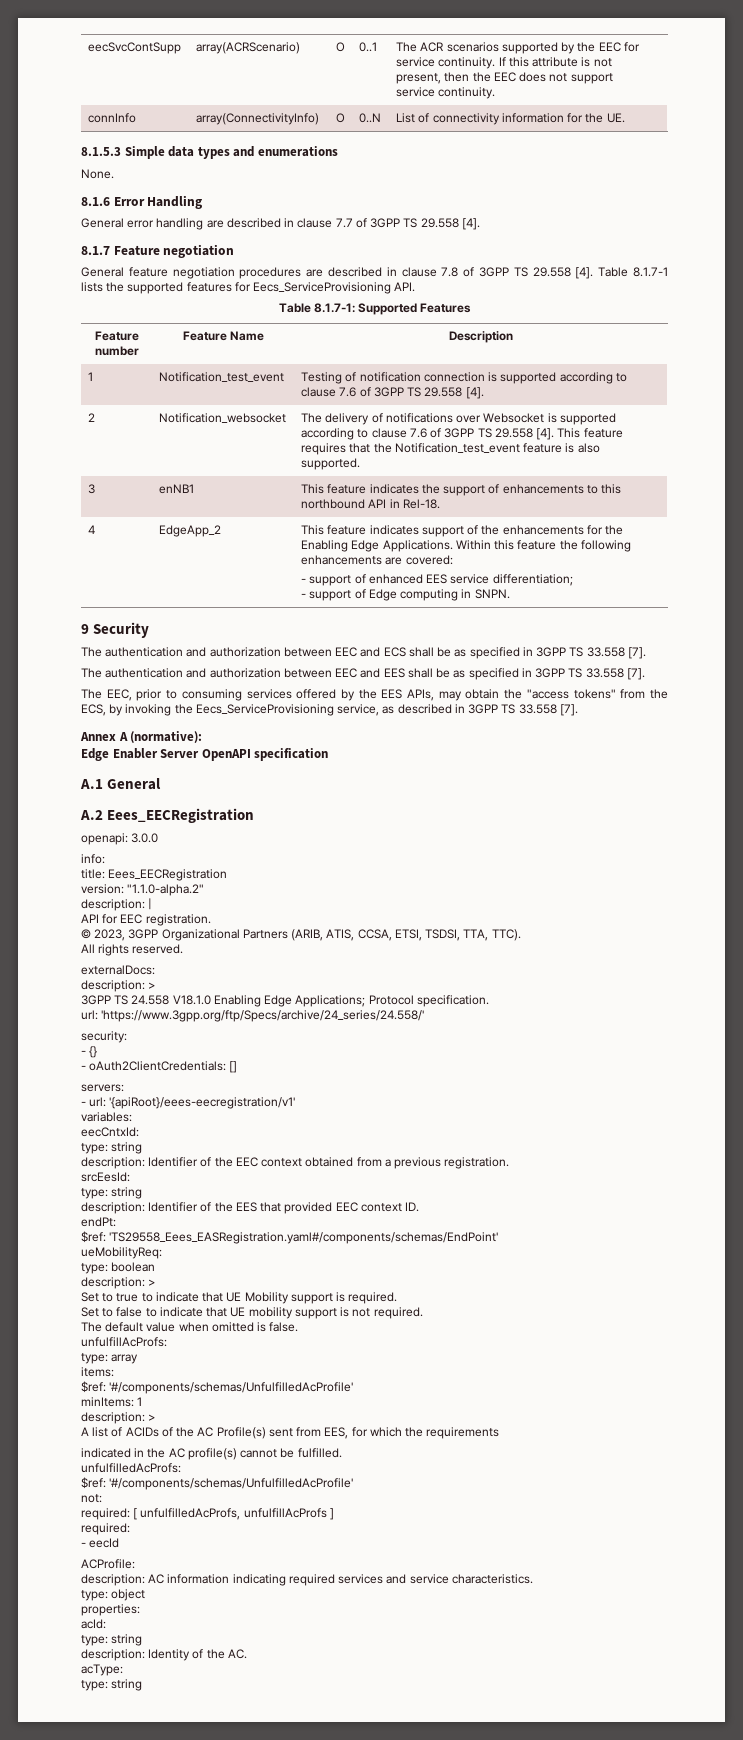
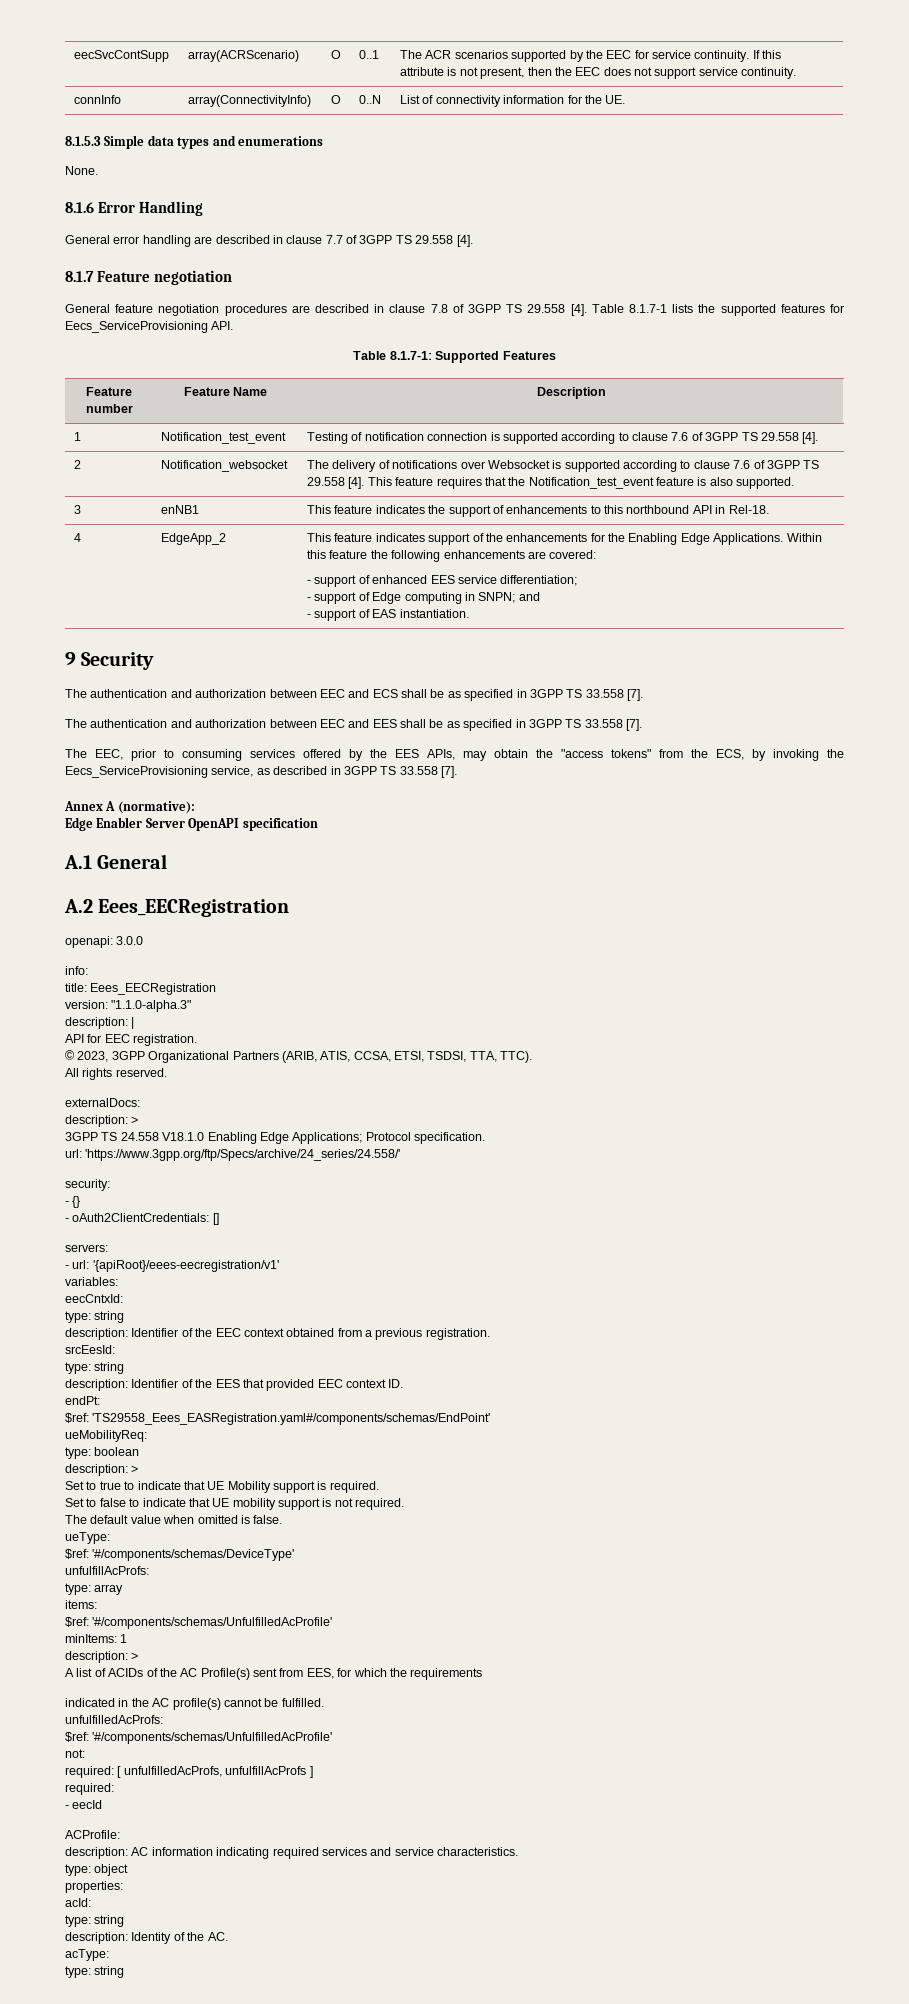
- - support of Edge computing in SNPN.
+ - support of Edge computing in SNPN; and
+ - support of EAS instantiation.
- version: "1.1.0-alpha.2"
+ version: "1.1.0-alpha.3"
+ ueType:
+ $ref: '#/components/schemas/DeviceType'

